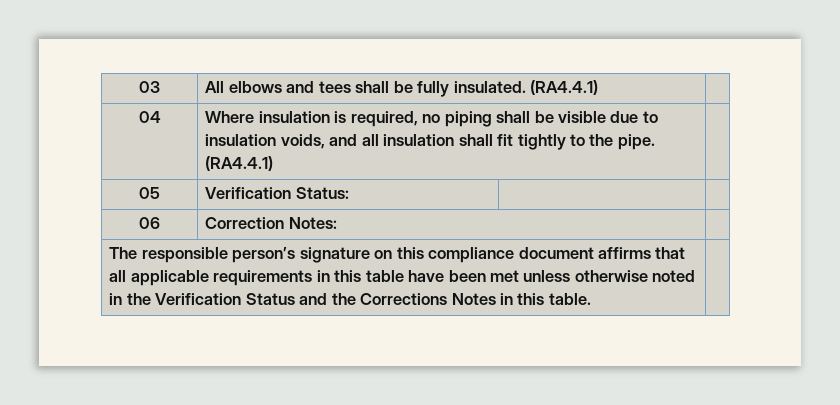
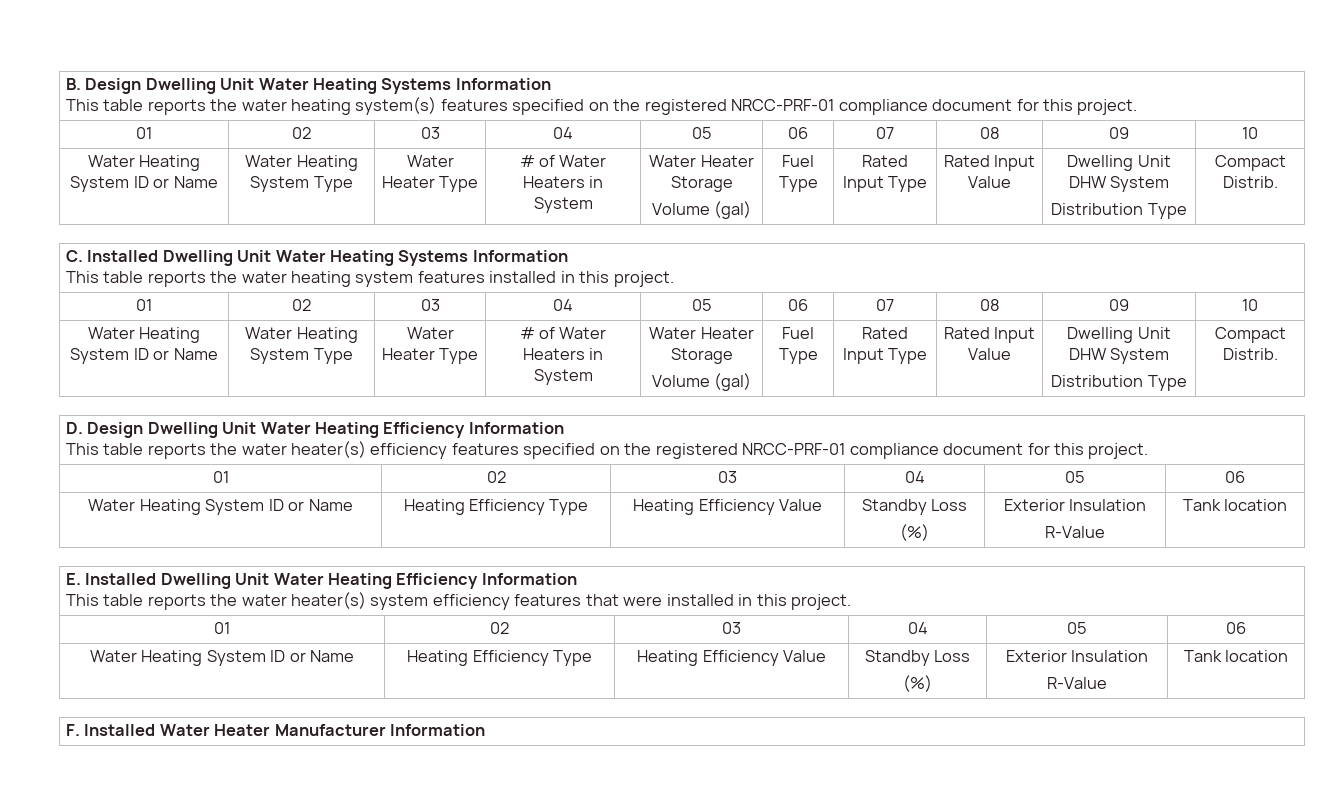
- 03 | All elbows and tees shall be fully insulated. (RA4.4.1) |
- 04 | Where insulation is required, no piping shall be visible due to insulation voids, and all insulation shall fit tightly to the pipe. (RA4.4.1) |
- 05 | Verification Status: | |
- 06 | Correction Notes: |
- The responsible person’s signature on this compliance document affirms that all applicable requirements in this table have been met unless otherwise noted in the Verification Status and the Corrections Notes in this table. |
+ B. Design Dwelling Unit Water Heating Systems Information
+ This table reports the water heating system(s) features specified on the registered NRCC-PRF-01 compliance document for this project.
+ 01 | 02 | 03 | 04 | 05 | 06 | 07 | 08 | 09 | 10
+ Water Heating System ID or Name | Water Heating System Type | Water Heater Type | # of Water Heaters in System | Water Heater Storage
+ Volume (gal) | Fuel Type | Rated Input Type | Rated Input Value | Dwelling Unit DHW System
+ Distribution Type | Compact Distrib.
+ C. Installed Dwelling Unit Water Heating Systems Information
+ This table reports the water heating system features installed in this project.
+ 01 | 02 | 03 | 04 | 05 | 06 | 07 | 08 | 09 | 10
+ Water Heating System ID or Name | Water Heating System Type | Water Heater Type | # of Water Heaters in System | Water Heater Storage
+ Volume (gal) | Fuel Type | Rated Input Type | Rated Input Value | Dwelling Unit DHW System
+ Distribution Type | Compact Distrib.
+ D. Design Dwelling Unit Water Heating Efficiency Information
+ This table reports the water heater(s) efficiency features specified on the registered NRCC-PRF-01 compliance document for this project.
+ 01 | 02 | 03 | 04 | 05 | 06
+ Water Heating System ID or Name | Heating Efficiency Type | Heating Efficiency Value | Standby Loss
+ (%) | Exterior Insulation
+ R-Value | Tank location
+ E. Installed Dwelling Unit Water Heating Efficiency Information
+ This table reports the water heater(s) system efficiency features that were installed in this project.
+ 01 | 02 | 03 | 04 | 05 | 06
+ Water Heating System ID or Name | Heating Efficiency Type | Heating Efficiency Value | Standby Loss
+ (%) | Exterior Insulation
+ R-Value | Tank location
+ F. Installed Water Heater Manufacturer Information

